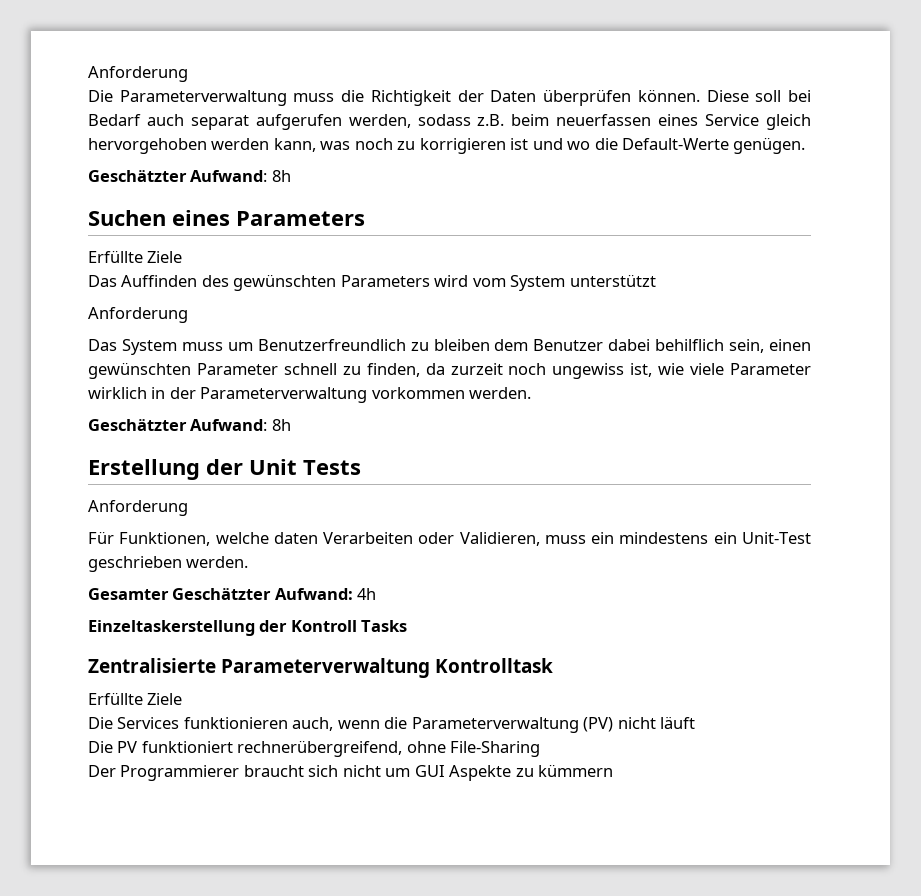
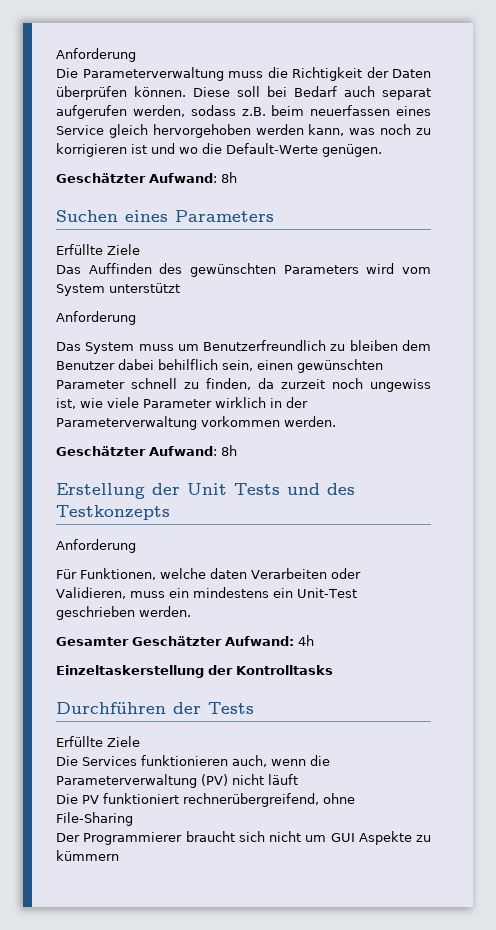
- Erstellung der Unit Tests
+ Erstellung der Unit Tests und des Testkonzepts
- Einzeltaskerstellung der Kontroll Tasks
- Zentralisierte Parameterverwaltung Kontrolltask
+ Einzeltaskerstellung der Kontrolltasks
+ Durchführen der Tests

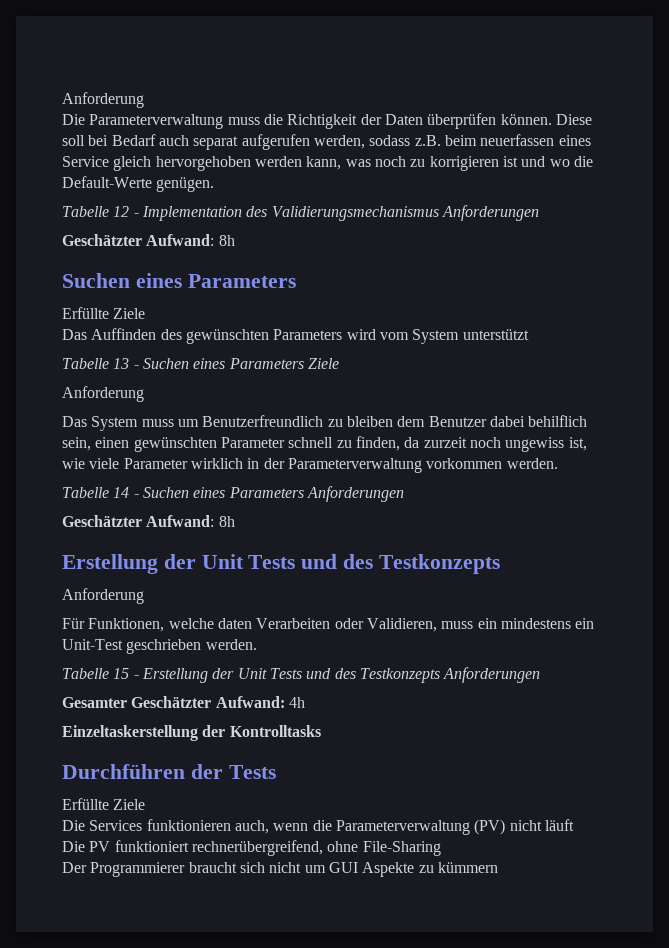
+ Tabelle 12 - Implementation des Validierungsmechanismus Anforderungen
+ Tabelle 13 - Suchen eines Parameters Ziele
+ Tabelle 14 - Suchen eines Parameters Anforderungen
+ Tabelle 15 - Erstellung der Unit Tests und des Testkonzepts Anforderungen

